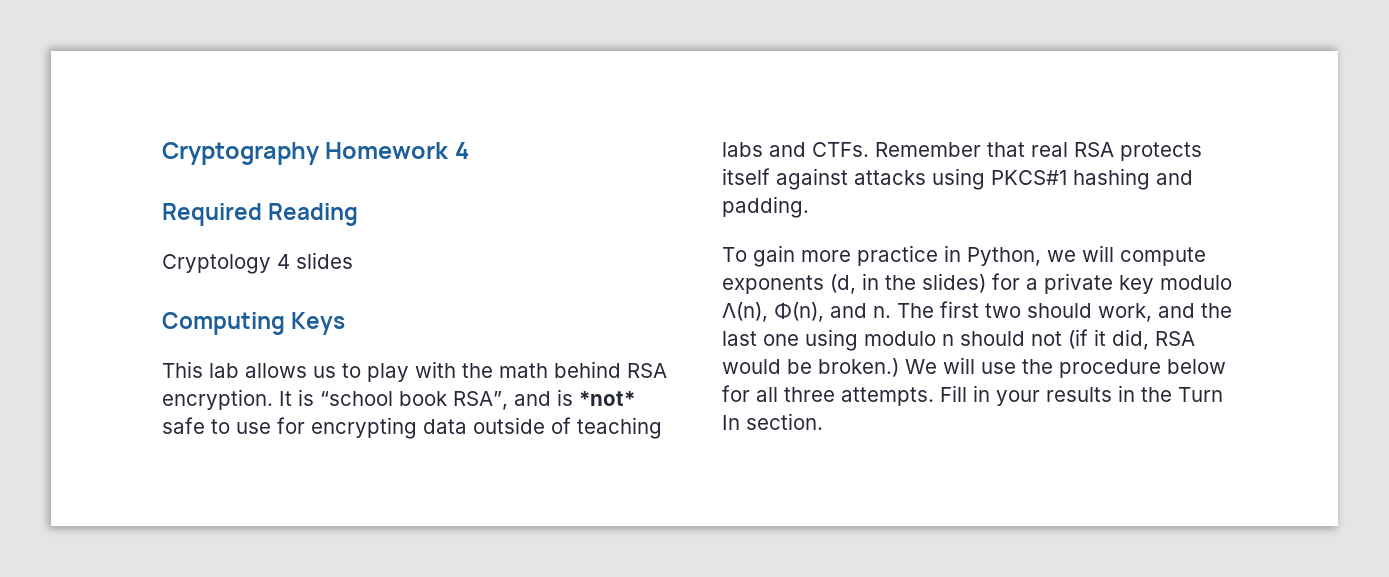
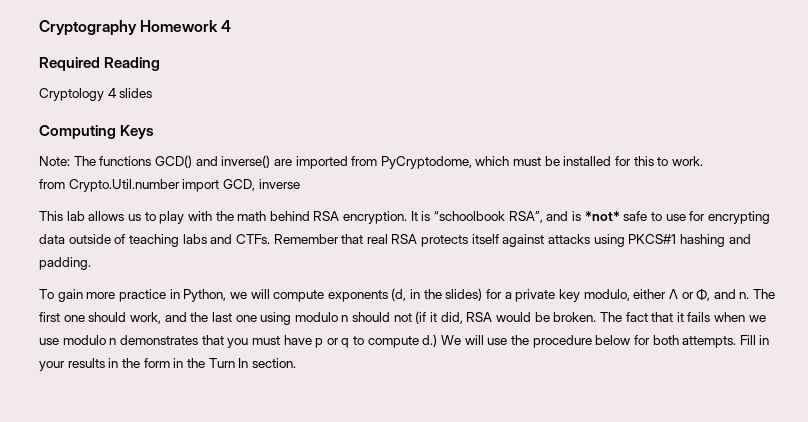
+ Note: The functions GCD() and inverse() are imported from PyCryptodome, which must be installed for this to work.
+ from Crypto.Util.number import GCD, inverse
- It is “school book RSA”, and is *not* safe to use for encrypting data outside of teaching labs and CTFs.
+ It is “schoolbook RSA”, and is *not* safe to use for encrypting data outside of teaching labs and CTFs.
- To gain more practice in Python, we will compute exponents (d, in the slides) for a private key modulo Λ(n), Φ(n), and n.
+ To gain more practice in Python, we will compute exponents (d, in the slides) for a private key modulo, either Λ or Φ, and n.
- The first two should work, and the last one using modulo n should not (if it did, RSA would be broken.)
+ The first one should work, and the last one using modulo n should not (if it did, RSA would be broken. The fact that it fails when we use modulo n demonstrates that you must have p or q to compute d.)
- We will use the procedure below for all three attempts.
+ We will use the procedure below for both attempts.
- Fill in your results in the Turn In section.
+ Fill in your results in the form in the Turn In section.

